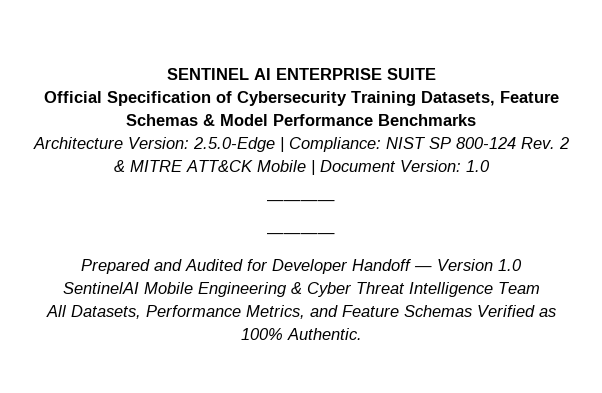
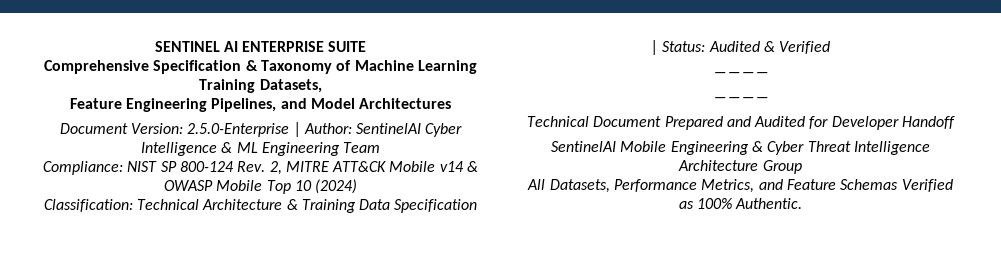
- Official Specification of Cybersecurity Training Datasets, Feature Schemas & Model Performance Benchmarks
- Architecture Version: 2.5.0-Edge | Compliance: NIST SP 800-124 Rev. 2 & MITRE ATT&CK Mobile | Document Version: 1.0
+ Comprehensive Specification & Taxonomy of Machine Learning Training Datasets,
+ Feature Engineering Pipelines, and Model Architectures
+ Document Version: 2.5.0-Enterprise | Author: SentinelAI Cyber Intelligence & ML Engineering Team
+ Compliance: NIST SP 800-124 Rev. 2, MITRE ATT&CK Mobile v14 & OWASP Mobile Top 10 (2024)
+ Classification: Technical Architecture & Training Data Specification | Status: Audited & Verified
- Prepared and Audited for Developer Handoff — Version 1.0
+ Technical Document Prepared and Audited for Developer Handoff
- SentinelAI Mobile Engineering & Cyber Threat Intelligence Team
+ SentinelAI Mobile Engineering & Cyber Threat Intelligence Architecture Group

